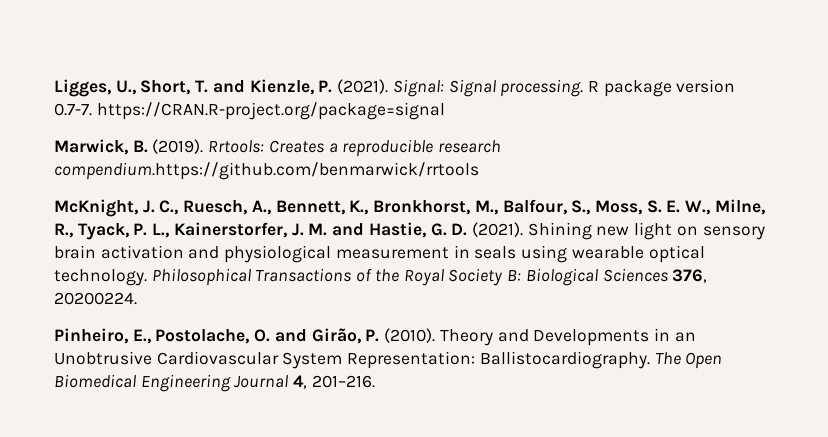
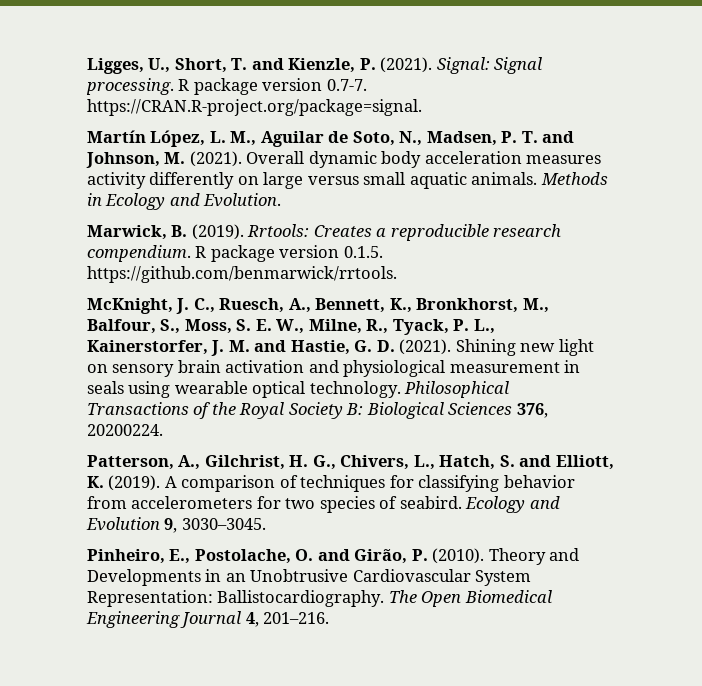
- R package version 0.7-7. https://CRAN.R-project.org/package=signal
+ R package version 0.7-7. https://CRAN.R-project.org/package=signal.
+ Martín López, L. M., Aguilar de Soto, N., Madsen, P. T. and Johnson, M. (2021). Overall dynamic body acceleration measures activity differently on large versus small aquatic animals. Methods in Ecology and Evolution.
- Rrtools: Creates a reproducible research compendium.https://github.com/benmarwick/rrtools
+ Rrtools: Creates a reproducible research compendium. R package version 0.1.5. https://github.com/benmarwick/rrtools.
+ Patterson, A., Gilchrist, H. G., Chivers, L., Hatch, S. and Elliott, K. (2019). A comparison of techniques for classifying behavior from accelerometers for two species of seabird. Ecology and Evolution 9, 3030–3045.

